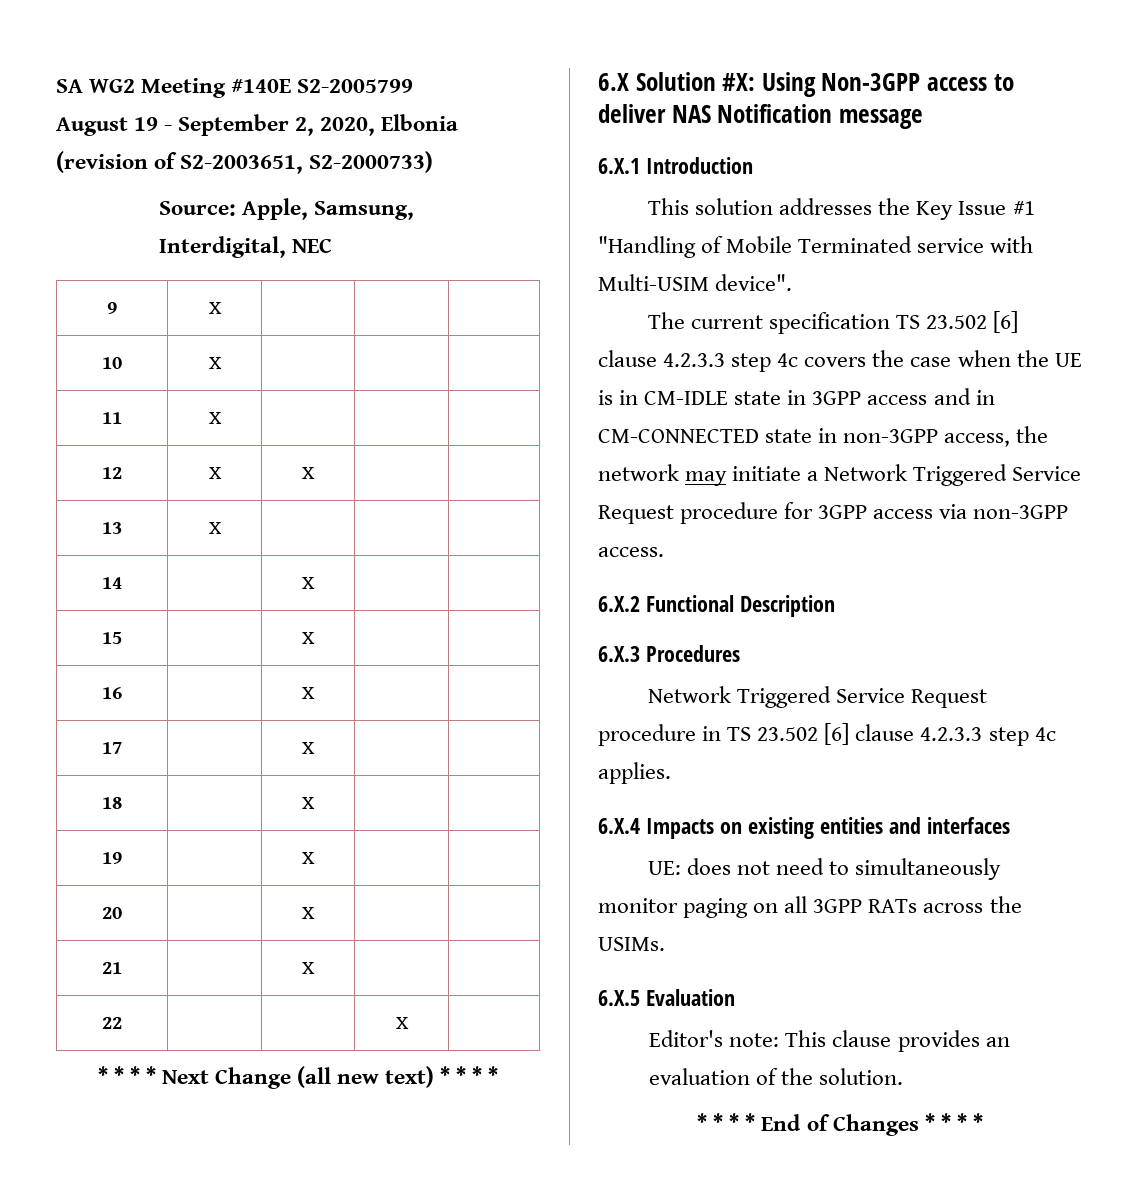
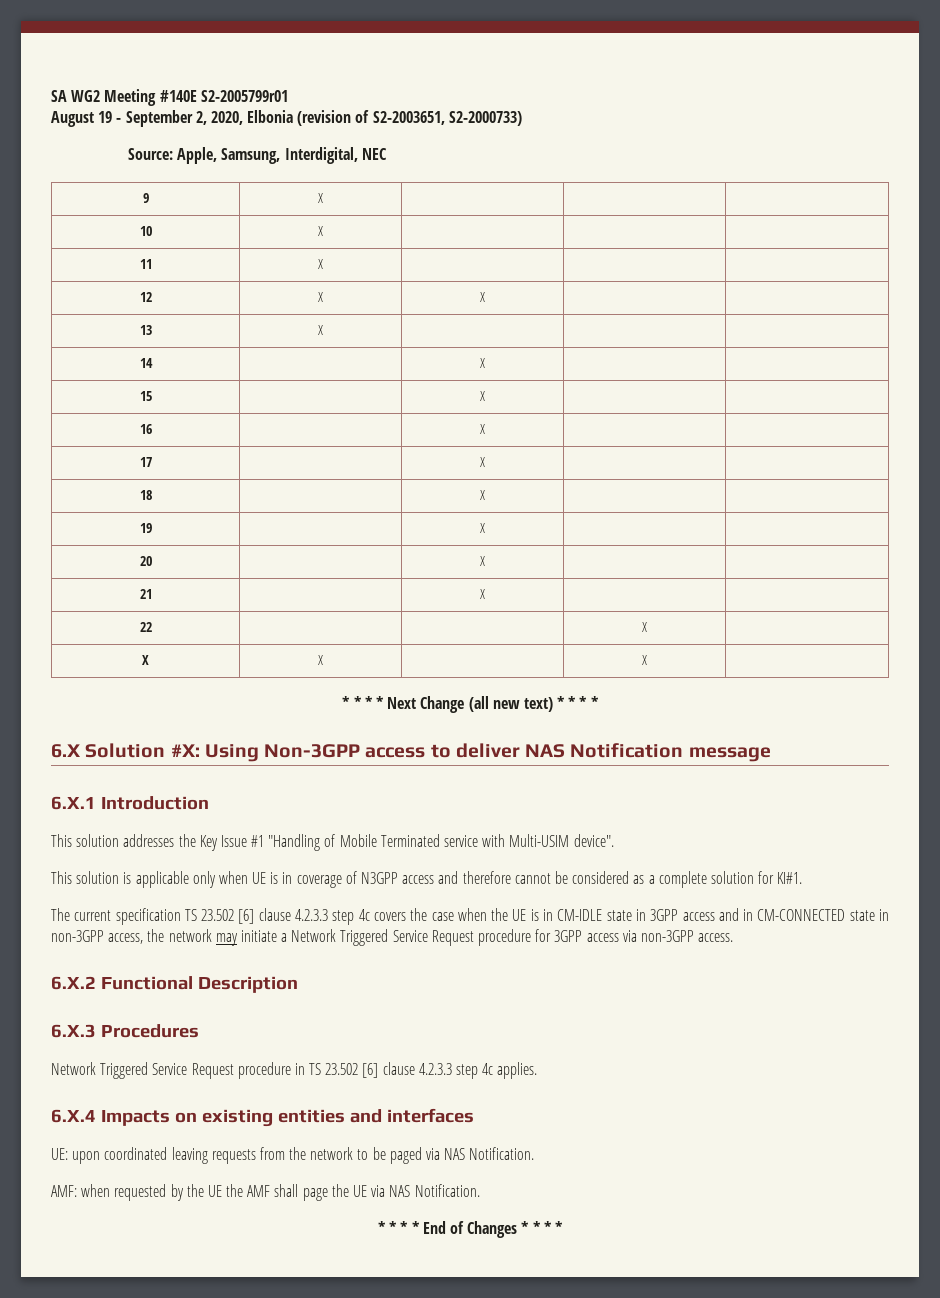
- SA WG2 Meeting #140E S2-2005799
+ SA WG2 Meeting #140E S2-2005799r01
+ X | X | | X |
+ This solution is applicable only when UE is in coverage of N3GPP access and therefore cannot be considered as a complete solution for KI#1.
- UE: does not need to simultaneously monitor paging on all 3GPP RATs across the USIMs.
- 6.X.5 Evaluation
- Editor's note: This clause provides an evaluation of the solution.
+ UE: upon coordinated leaving requests from the network to be paged via NAS Notification.
+ AMF: when requested by the UE the AMF shall page the UE via NAS Notification.

